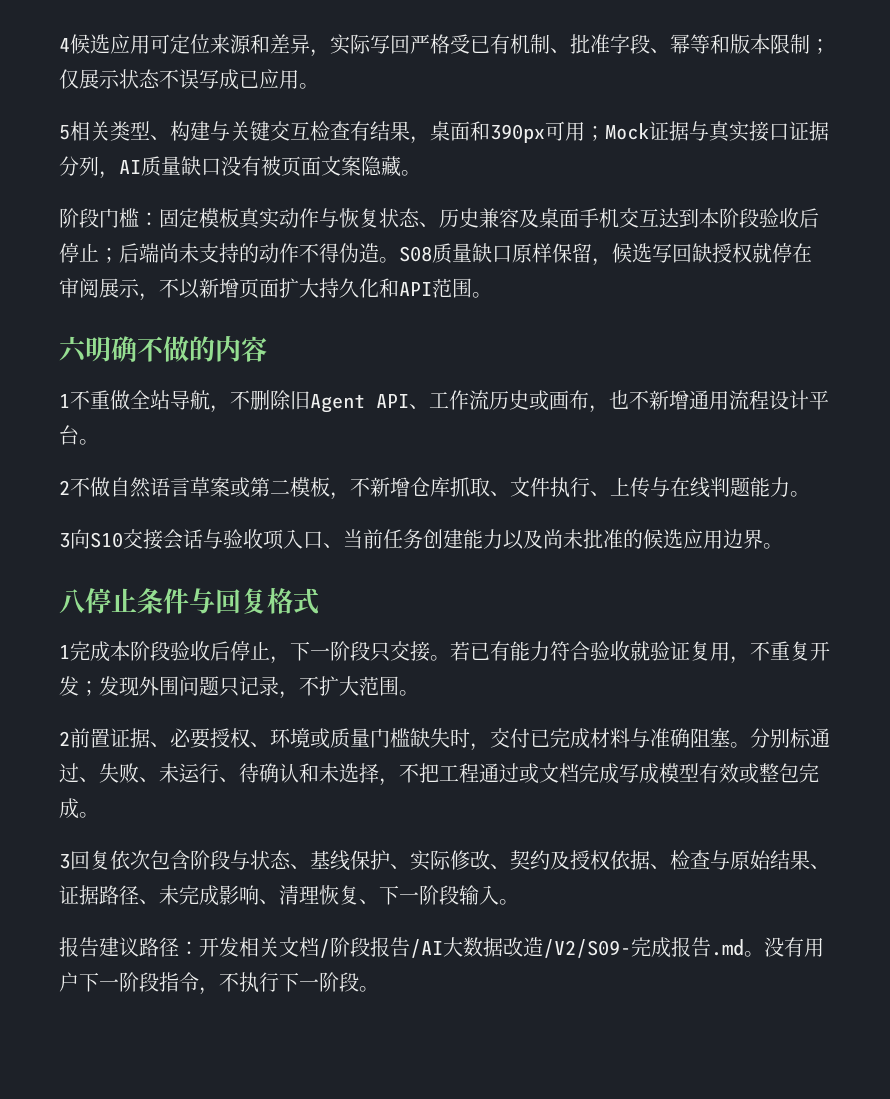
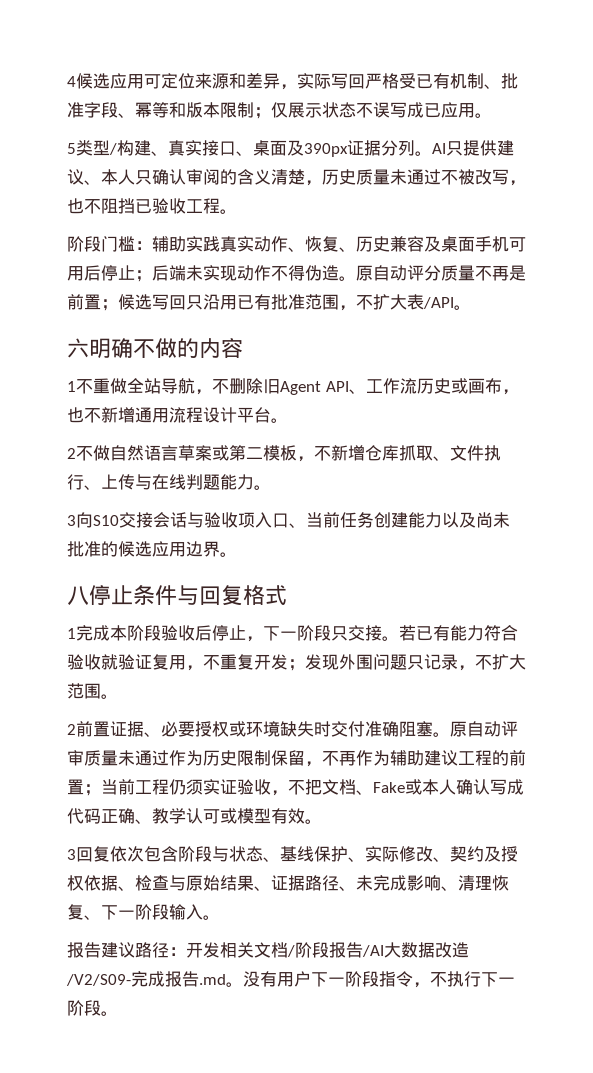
- 5相关类型、构建与关键交互检查有结果，桌面和390px可用；Mock证据与真实接口证据分列，AI质量缺口没有被页面文案隐藏。
- 阶段门槛：固定模板真实动作与恢复状态、历史兼容及桌面手机交互达到本阶段验收后停止；后端尚未支持的动作不得伪造。
+ 5类型/构建、真实接口、桌面及390px证据分列。AI只提供建议、本人只确认审阅的含义清楚，历史质量未通过不被改写，也不阻挡已验收工程。
+ 阶段门槛：辅助实践真实动作、恢复、历史兼容及桌面手机可用后停止；后端未实现动作不得伪造。
- S08质量缺口原样保留，候选写回缺授权就停在审阅展示，不以新增页面扩大持久化和API范围。
+ 原自动评分质量不再是前置；候选写回只沿用已有批准范围，不扩大表/API。
- 2前置证据、必要授权、环境或质量门槛缺失时，交付已完成材料与准确阻塞。分别标通过、失败、未运行、待确认和未选择，不把工程通过或文档完成写成模型有效或整包完成。
+ 2前置证据、必要授权或环境缺失时交付准确阻塞。原自动评审质量未通过作为历史限制保留，不再作为辅助建议工程的前置；当前工程仍须实证验收，不把文档、Fake或本人确认写成代码正确、教学认可或模型有效。

